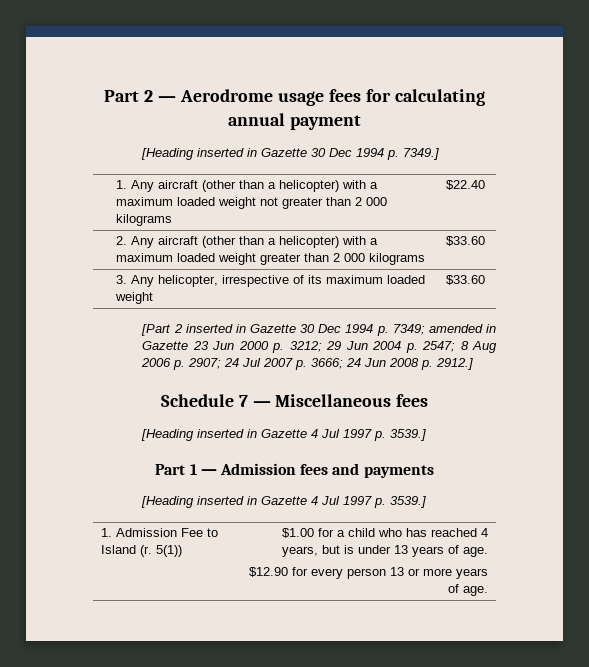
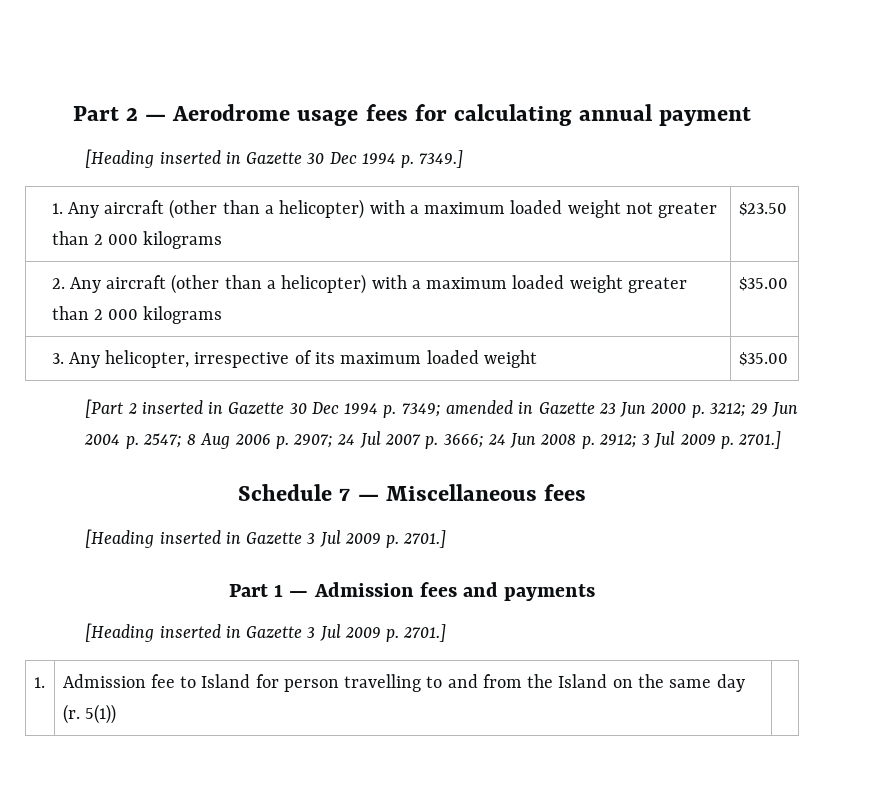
- 1. Any aircraft (other than a helicopter) with a maximum loaded weight not greater than 2 000 kilograms | $22.40
+ 1. Any aircraft (other than a helicopter) with a maximum loaded weight not greater than 2 000 kilograms | $23.50
- 2. Any aircraft (other than a helicopter) with a maximum loaded weight greater than 2 000 kilograms | $33.60
+ 2. Any aircraft (other than a helicopter) with a maximum loaded weight greater than 2 000 kilograms | $35.00
- 3. Any helicopter, irrespective of its maximum loaded weight | $33.60
+ 3. Any helicopter, irrespective of its maximum loaded weight | $35.00
- [Part 2 inserted in Gazette 30 Dec 1994 p. 7349; amended in Gazette 23 Jun 2000 p. 3212; 29 Jun 2004 p. 2547; 8 Aug 2006 p. 2907; 24 Jul 2007 p. 3666; 24 Jun 2008 p. 2912.]
+ [Part 2 inserted in Gazette 30 Dec 1994 p. 7349; amended in Gazette 23 Jun 2000 p. 3212; 29 Jun 2004 p. 2547; 8 Aug 2006 p. 2907; 24 Jul 2007 p. 3666; 24 Jun 2008 p. 2912; 3 Jul 2009 p. 2701.]
  Schedule 7 — Miscellaneous fees
- [Heading inserted in Gazette 4 Jul 1997 p. 3539.]
+ [Heading inserted in Gazette 3 Jul 2009 p. 2701.]
  Part 1 — Admission fees and payments
- [Heading inserted in Gazette 4 Jul 1997 p. 3539.]
- 1. Admission Fee to Island (r. 5(1)) | $1.00 for a child who has reached 4 years, but is under 13 years of age.
- $12.90 for every person 13 or more years of age.
+ [Heading inserted in Gazette 3 Jul 2009 p. 2701.]
+ 1. | Admission fee to Island for person travelling to and from the Island on the same day (r. 5(1)) |

